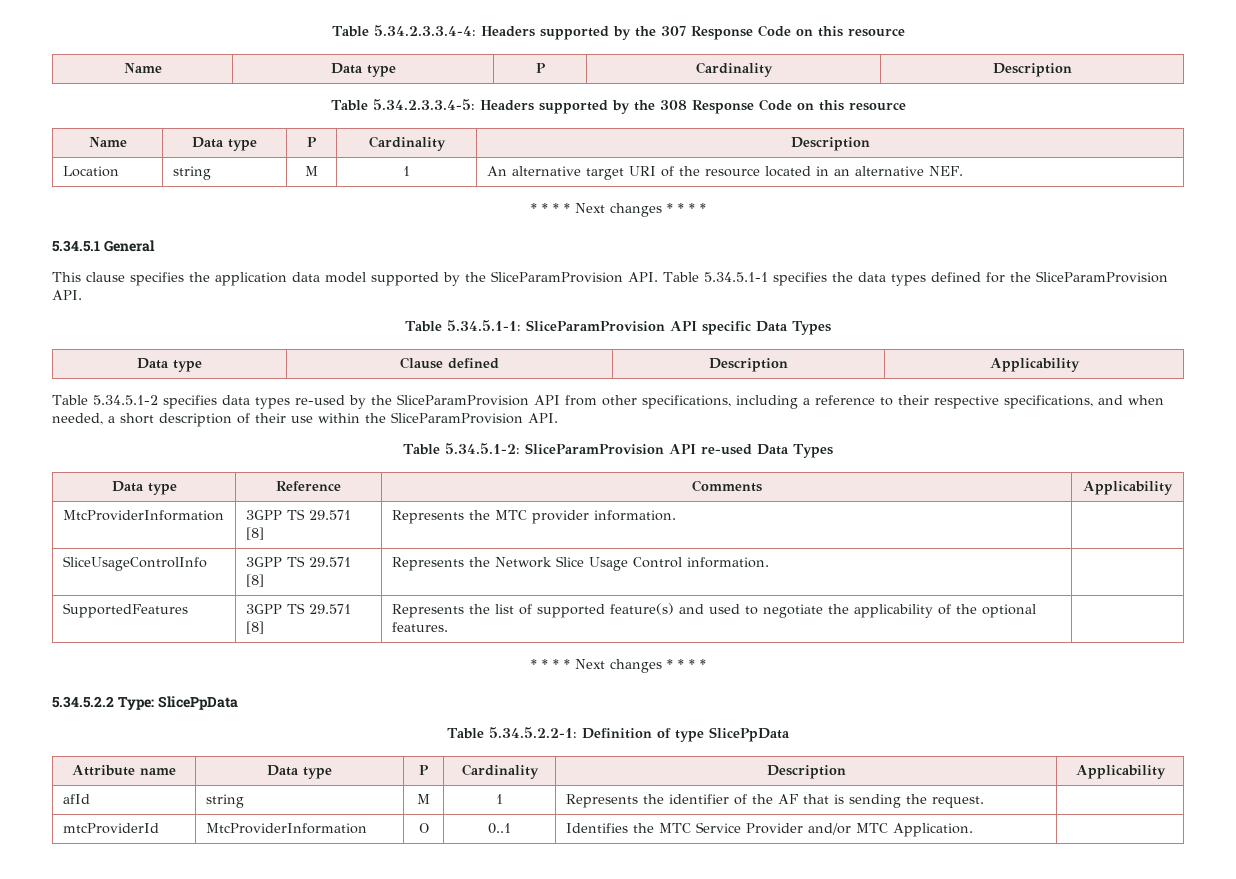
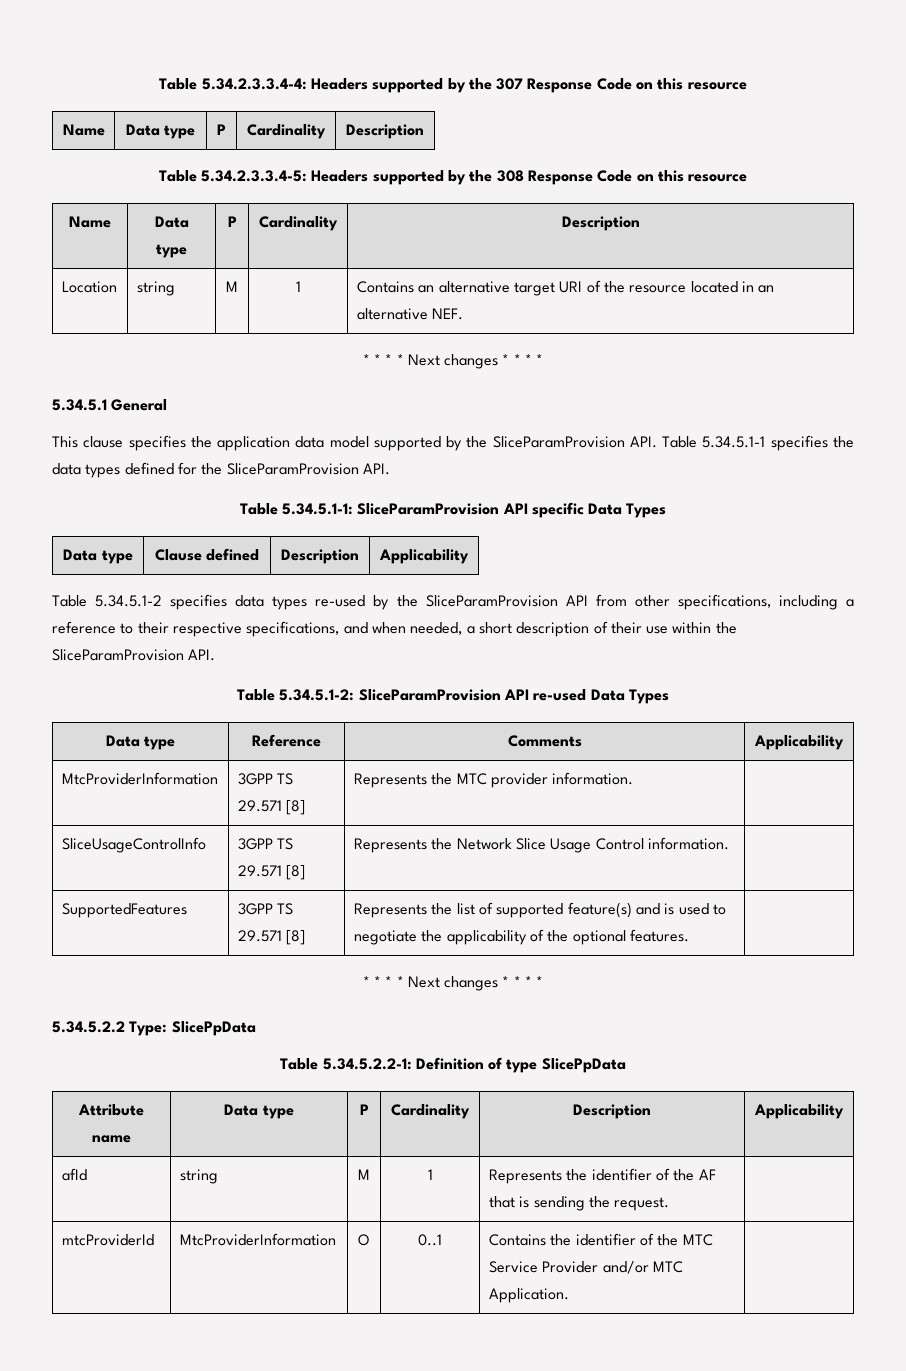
- Location | string | M | 1 | An alternative target URI of the resource located in an alternative NEF.
+ Location | string | M | 1 | Contains an alternative target URI of the resource located in an alternative NEF.
- SupportedFeatures | 3GPP TS 29.571 [8] | Represents the list of supported feature(s) and used to negotiate the applicability of the optional features. |
+ SupportedFeatures | 3GPP TS 29.571 [8] | Represents the list of supported feature(s) and is used to negotiate the applicability of the optional features. |
- mtcProviderId | MtcProviderInformation | O | 0..1 | Identifies the MTC Service Provider and/or MTC Application. |
+ mtcProviderId | MtcProviderInformation | O | 0..1 | Contains the identifier of the MTC Service Provider and/or MTC Application. |

